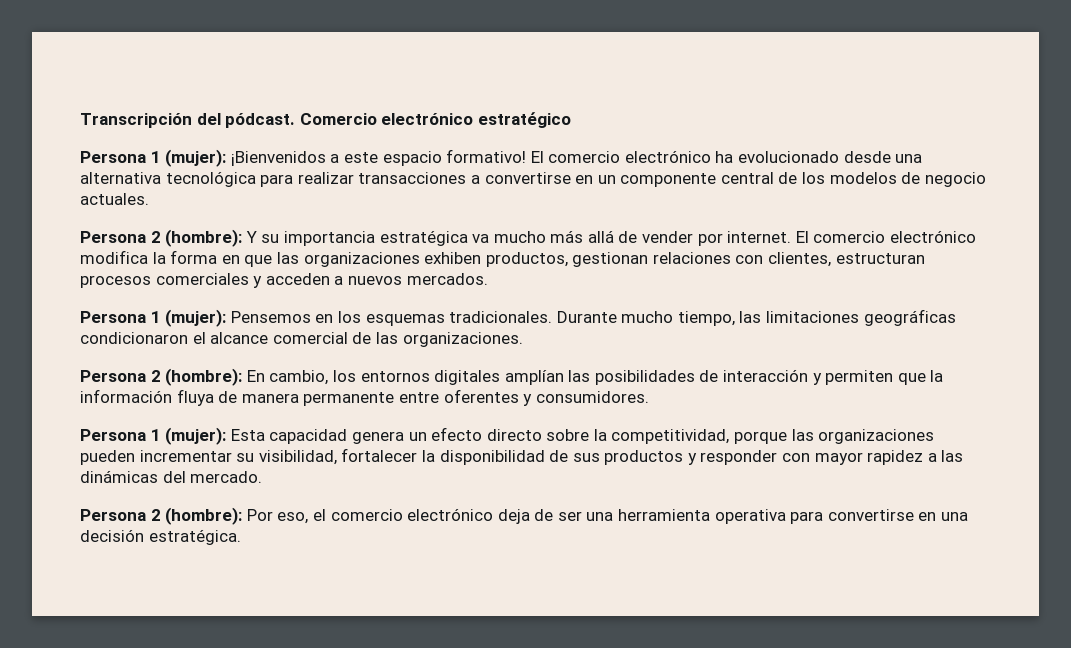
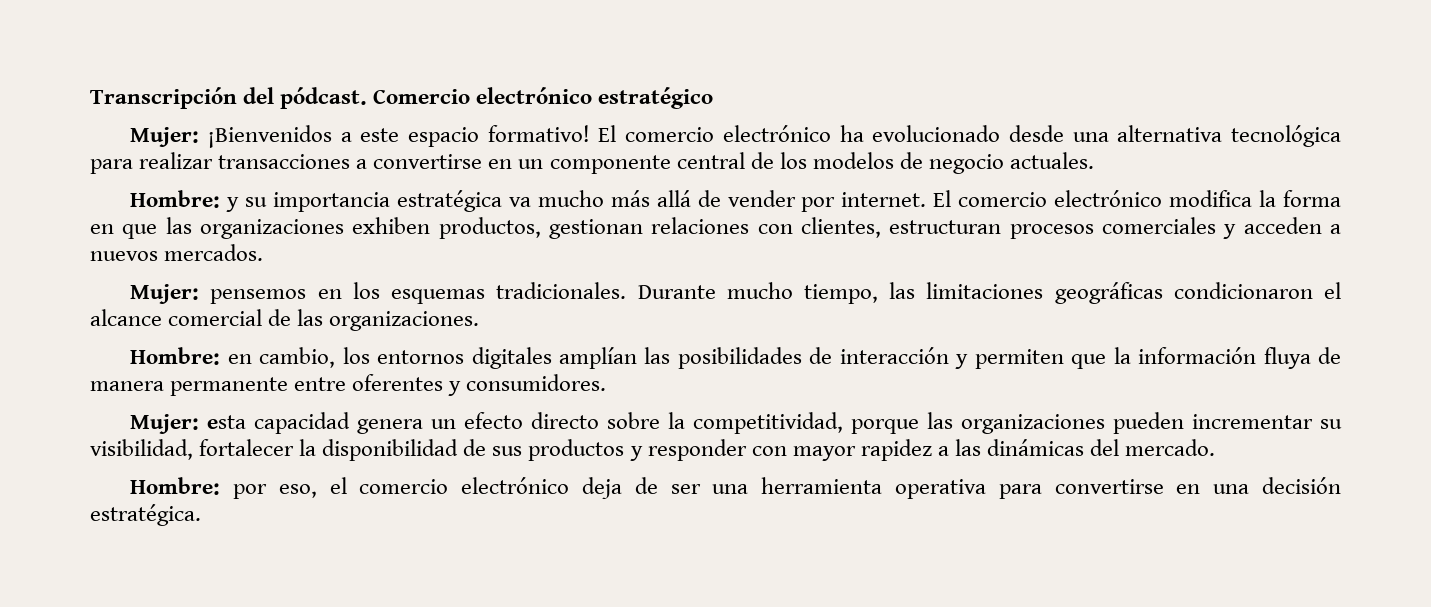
- Persona 1 (mujer): ¡Bienvenidos a este espacio formativo!
+ Mujer: ¡Bienvenidos a este espacio formativo!
- Persona 2 (hombre): Y su importancia estratégica va mucho más allá de vender por internet.
+ Hombre: y su importancia estratégica va mucho más allá de vender por internet.
- Persona 1 (mujer): Pensemos en los esquemas tradicionales.
+ Mujer: pensemos en los esquemas tradicionales.
- Persona 2 (hombre): En cambio, los entornos digitales amplían las posibilidades de interacción y permiten que la información fluya de manera permanente entre oferentes y consumidores.
+ Hombre: en cambio, los entornos digitales amplían las posibilidades de interacción y permiten que la información fluya de manera permanente entre oferentes y consumidores.
- Persona 1 (mujer): Esta capacidad genera un efecto directo sobre la competitividad, porque las organizaciones pueden incrementar su visibilidad, fortalecer la disponibilidad de sus productos y responder con mayor rapidez a las dinámicas del mercado.
+ Mujer: esta capacidad genera un efecto directo sobre la competitividad, porque las organizaciones pueden incrementar su visibilidad, fortalecer la disponibilidad de sus productos y responder con mayor rapidez a las dinámicas del mercado.
- Persona 2 (hombre): Por eso, el comercio electrónico deja de ser una herramienta operativa para convertirse en una decisión estratégica.
+ Hombre: por eso, el comercio electrónico deja de ser una herramienta operativa para convertirse en una decisión estratégica.

